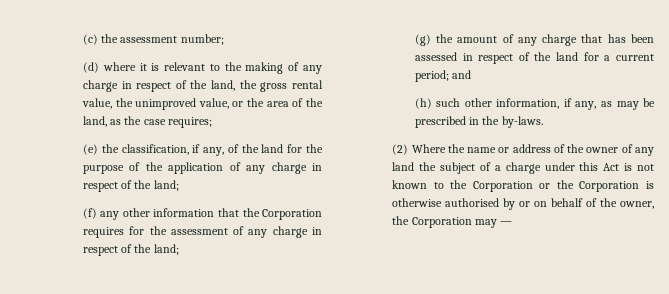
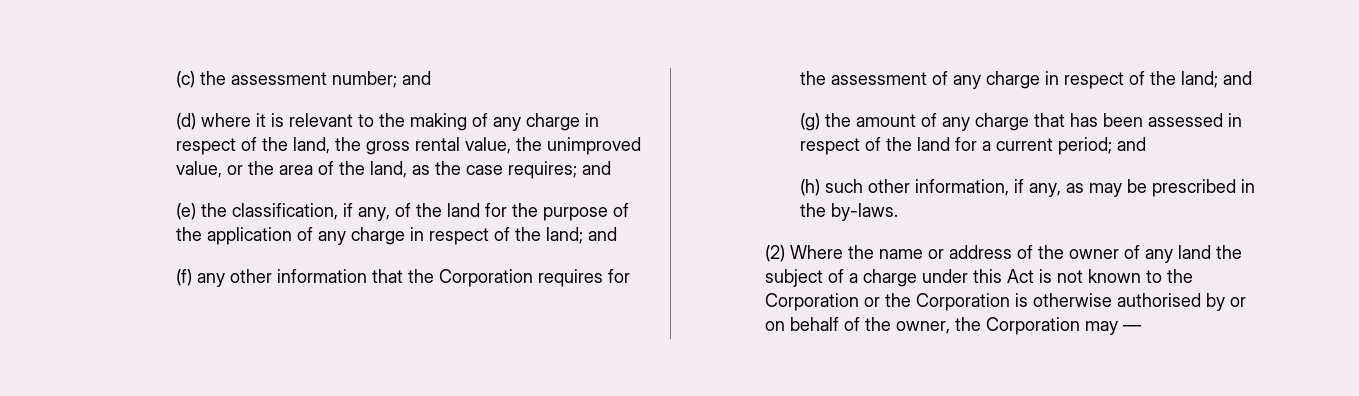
- (c) the assessment number;
+ (c) the assessment number; and
- (d) where it is relevant to the making of any charge in respect of the land, the gross rental value, the unimproved value, or the area of the land, as the case requires;
+ (d) where it is relevant to the making of any charge in respect of the land, the gross rental value, the unimproved value, or the area of the land, as the case requires; and
- (e) the classification, if any, of the land for the purpose of the application of any charge in respect of the land;
+ (e) the classification, if any, of the land for the purpose of the application of any charge in respect of the land; and
- (f) any other information that the Corporation requires for the assessment of any charge in respect of the land;
+ (f) any other information that the Corporation requires for the assessment of any charge in respect of the land; and

